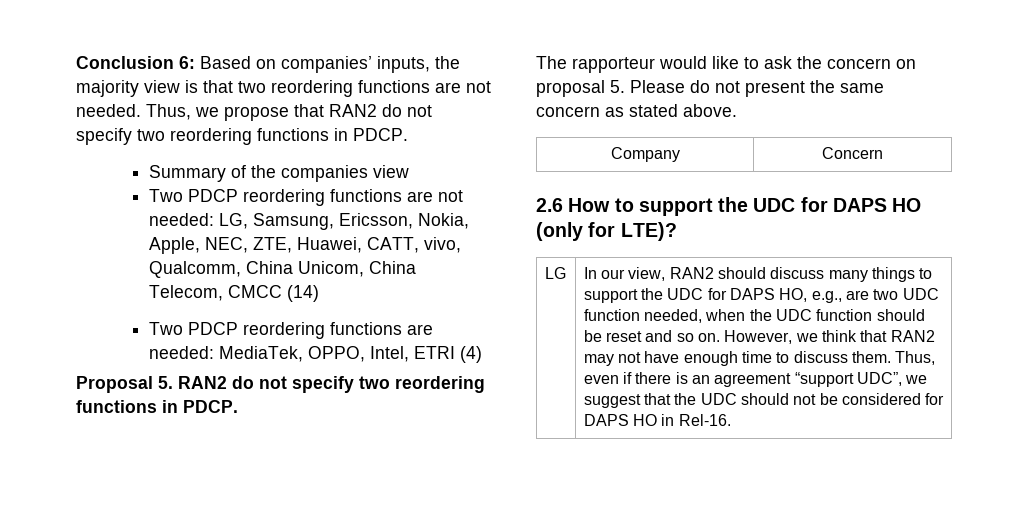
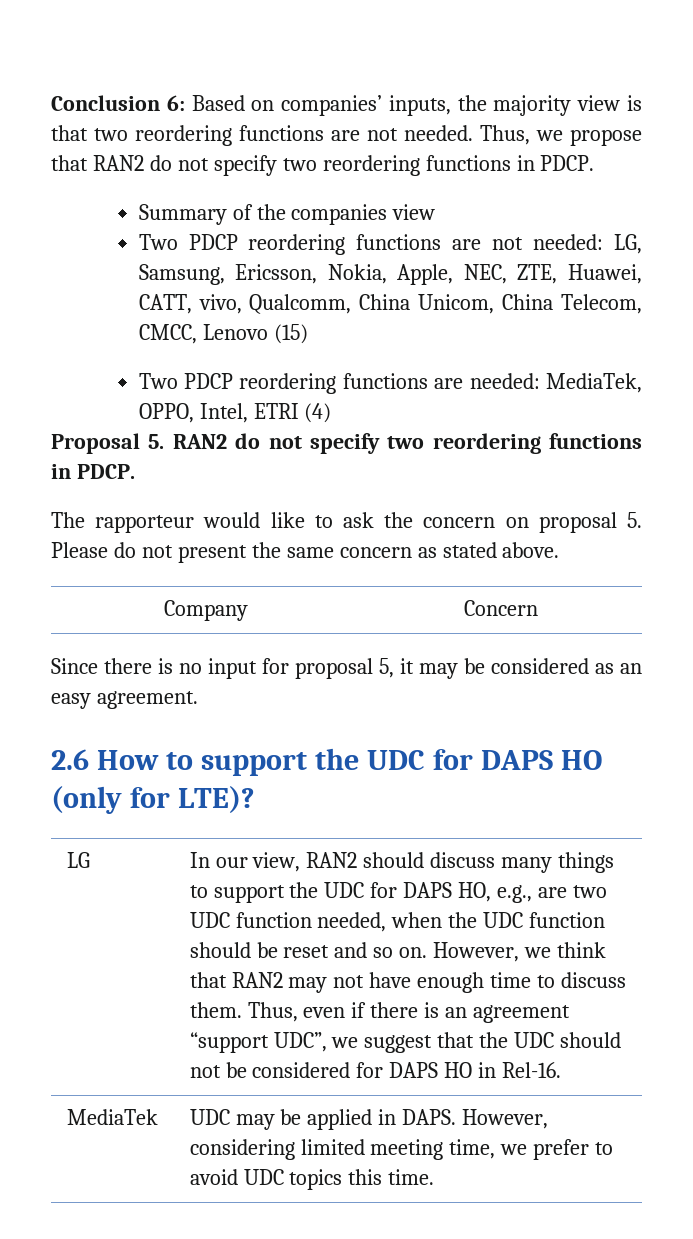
- Two PDCP reordering functions are not needed: LG, Samsung, Ericsson, Nokia, Apple, NEC, ZTE, Huawei, CATT, vivo, Qualcomm, China Unicom, China Telecom, CMCC (14)
+ Two PDCP reordering functions are not needed: LG, Samsung, Ericsson, Nokia, Apple, NEC, ZTE, Huawei, CATT, vivo, Qualcomm, China Unicom, China Telecom, CMCC, Lenovo (15)
+ Since there is no input for proposal 5, it may be considered as an easy agreement.
+ MediaTek | UDC may be applied in DAPS. However, considering limited meeting time, we prefer to avoid UDC topics this time.

